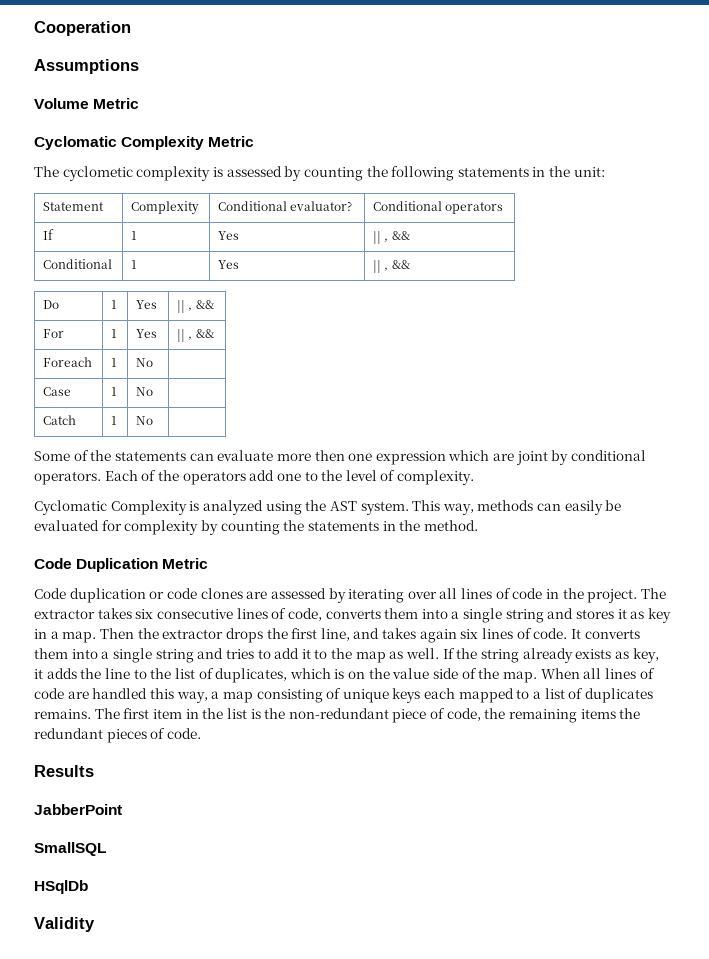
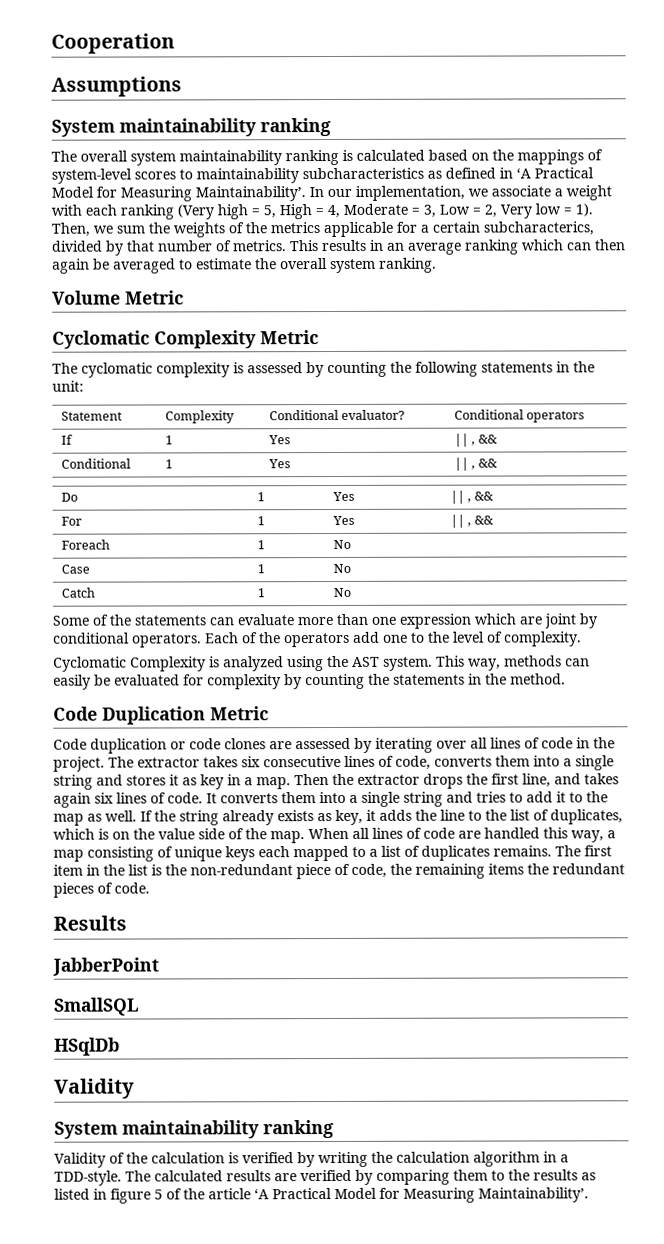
  Assumptions
+ System maintainability ranking
+ The overall system maintainability ranking is calculated based on the mappings of system-level scores to maintainability subcharacteristics as defined in ‘A Practical Model for Measuring Maintainability’. In our implementation, we associate a weight with each ranking (Very high = 5, High = 4, Moderate = 3, Low = 2, Very low = 1). Then, we sum the weights of the metrics applicable for a certain subcharacterics, divided by that number of metrics. This results in an average ranking which can then again be averaged to estimate the overall system ranking.
- The cyclometic complexity is assessed by counting the following statements in the unit:
+ The cyclomatic complexity is assessed by counting the following statements in the unit:
- Some of the statements can evaluate more then one expression which are joint by conditional operators.
+ Some of the statements can evaluate more than one expression which are joint by conditional operators.
  HSqlDb
  Validity
+ System maintainability ranking
+ Validity of the calculation is verified by writing the calculation algorithm in a TDD-style. The calculated results are verified by comparing them to the results as listed in figure 5 of the article ‘A Practical Model for Measuring Maintainability’.

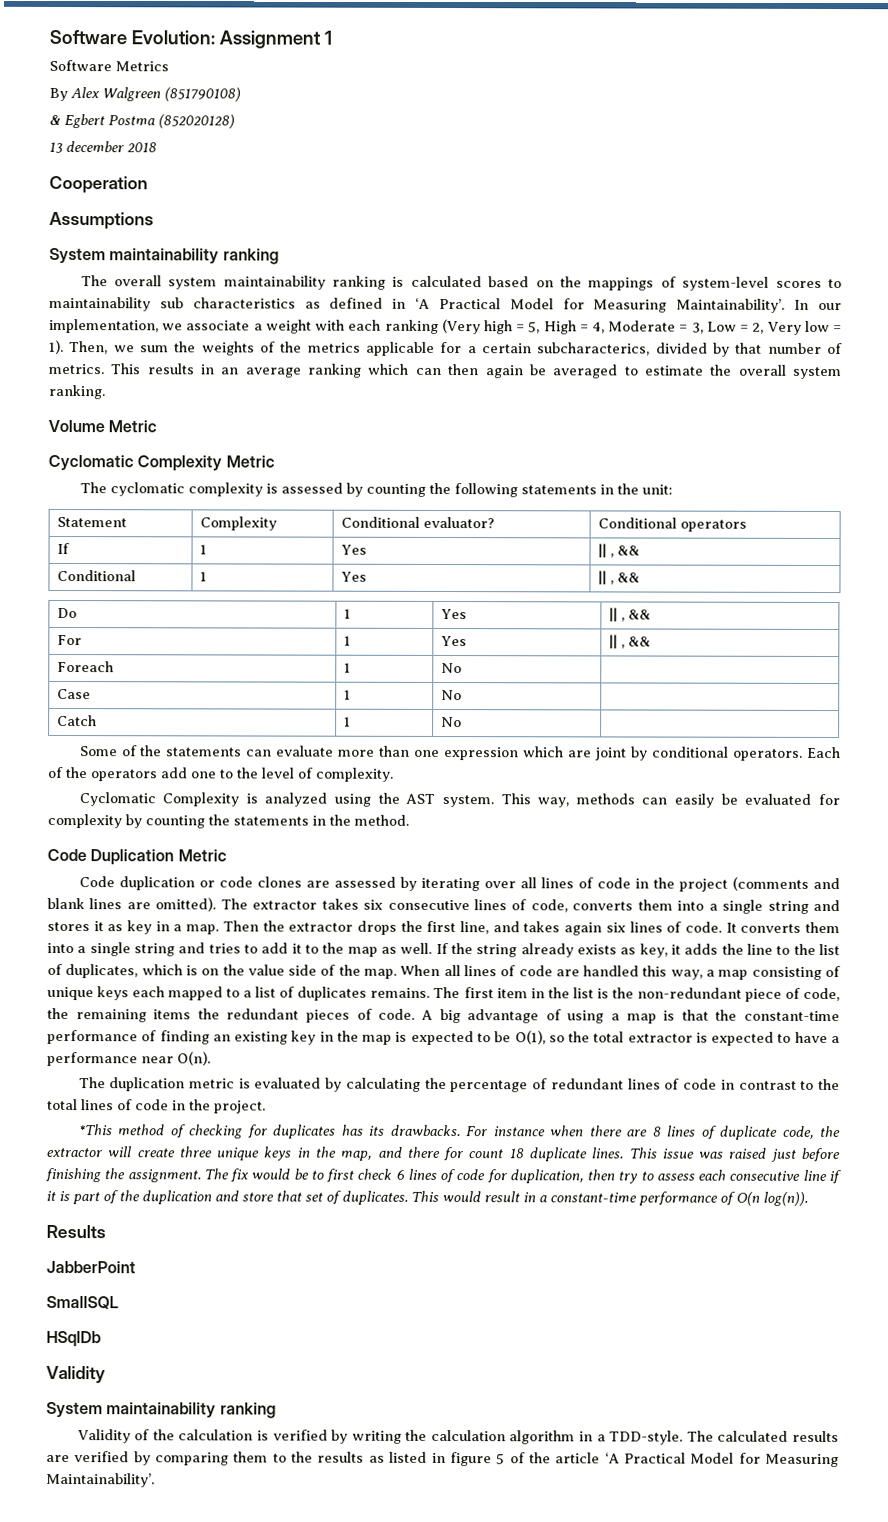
+ Software Evolution: Assignment 1
+ Software Metrics
+ By Alex Walgreen (851790108)
+ & Egbert Postma (852020128)
+ 13 december 2018
- The overall system maintainability ranking is calculated based on the mappings of system-level scores to maintainability subcharacteristics as defined in ‘A Practical Model for Measuring Maintainability’.
+ The overall system maintainability ranking is calculated based on the mappings of system-level scores to maintainability sub characteristics as defined in ‘A Practical Model for Measuring Maintainability’.
- Code duplication or code clones are assessed by iterating over all lines of code in the project.
+ Code duplication or code clones are assessed by iterating over all lines of code in the project (comments and blank lines are omitted).
+ A big advantage of using a map is that the constant-time performance of finding an existing key in the map is expected to be O(1), so the total extractor is expected to have a performance near O(n).
+ The duplication metric is evaluated by calculating the percentage of redundant lines of code in contrast to the total lines of code in the project.
+ *This method of checking for duplicates has its drawbacks. For instance when there are 8 lines of duplicate code, the extractor will create three unique keys in the map, and there for count 18 duplicate lines. This issue was raised just before finishing the assignment. The fix would be to first check 6 lines of code for duplication, then try to assess each consecutive line if it is part of the duplication and store that set of duplicates. This would result in a constant-time performance of O(n log(n)).

